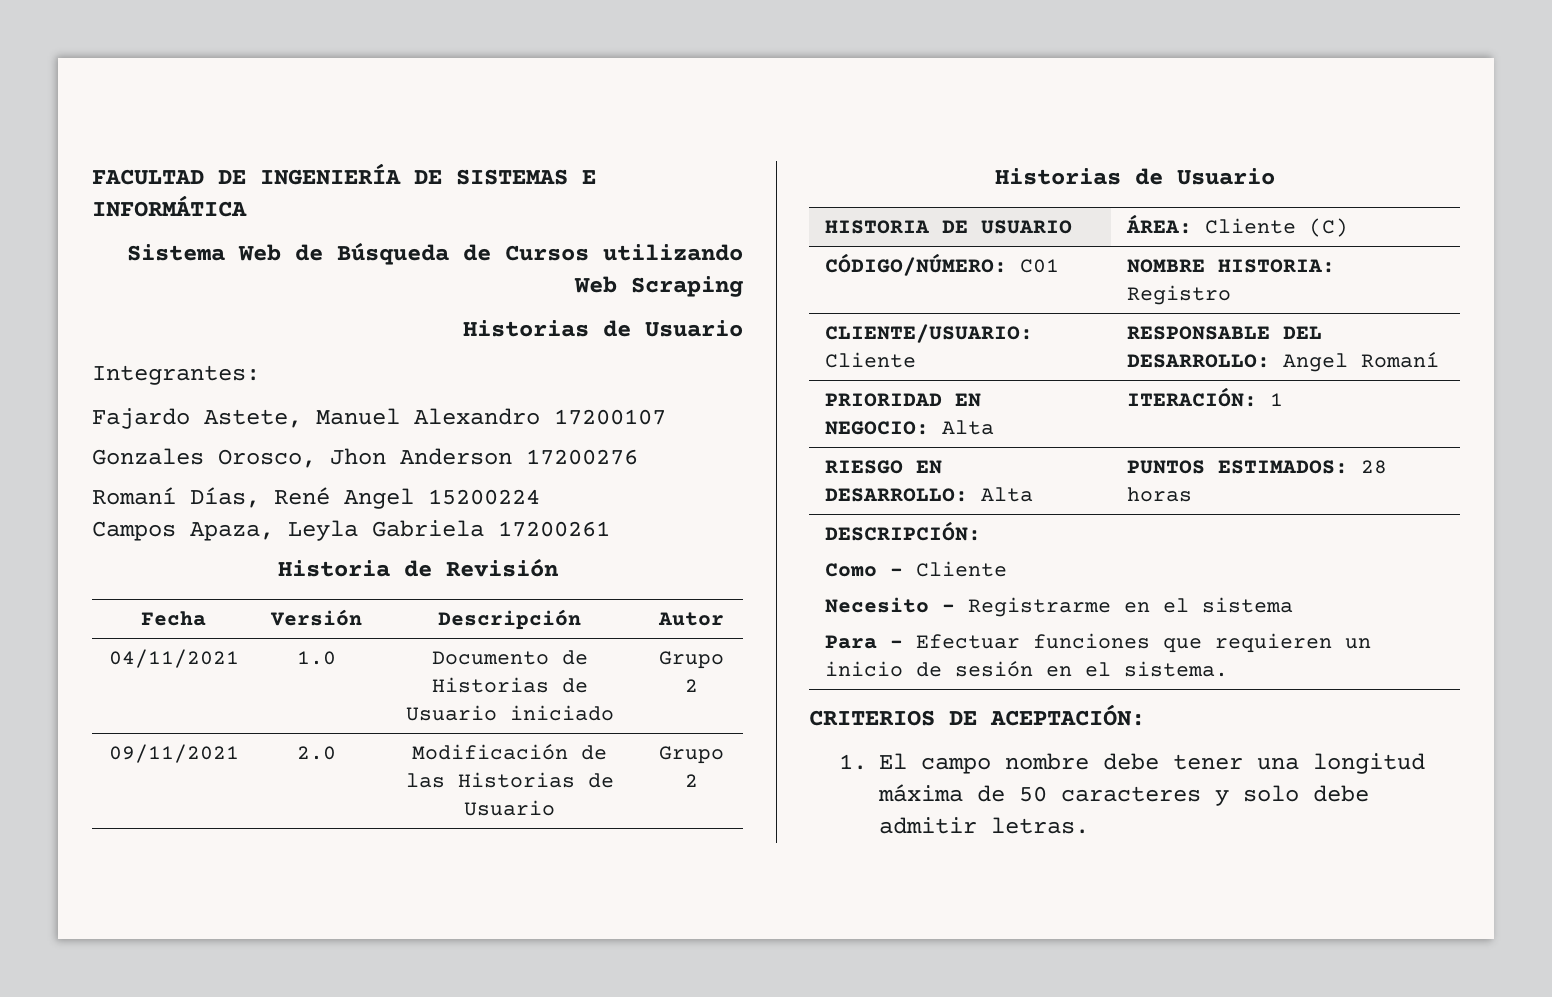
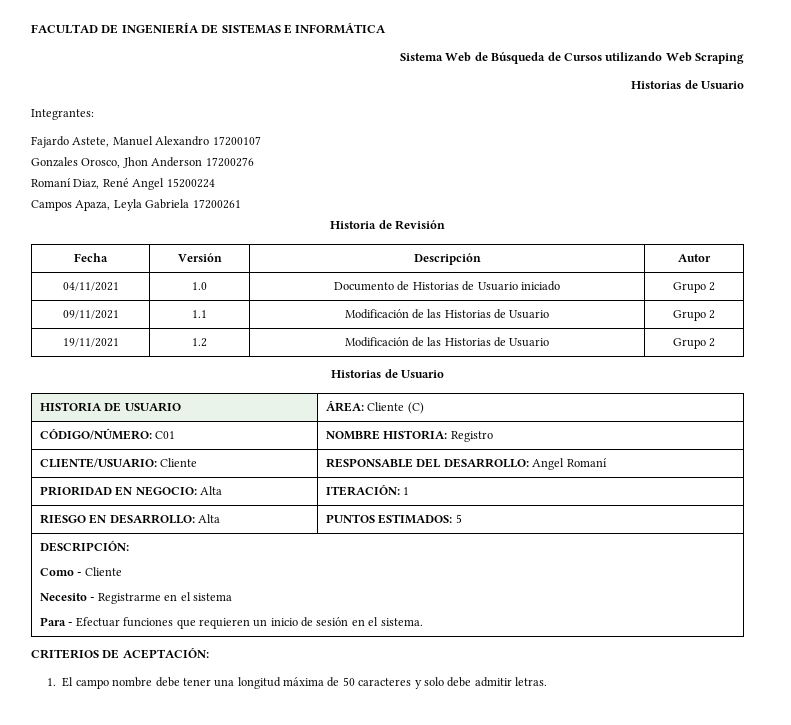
- Romaní Días, René Angel 15200224
+ Romaní Diaz, René Angel 15200224
- 09/11/2021 | 2.0 | Modificación de las Historias de Usuario | Grupo 2
+ 09/11/2021 | 1.1 | Modificación de las Historias de Usuario | Grupo 2
+ 19/11/2021 | 1.2 | Modificación de las Historias de Usuario | Grupo 2
- RIESGO EN DESARROLLO: Alta | PUNTOS ESTIMADOS: 28 horas
+ RIESGO EN DESARROLLO: Alta | PUNTOS ESTIMADOS: 5

